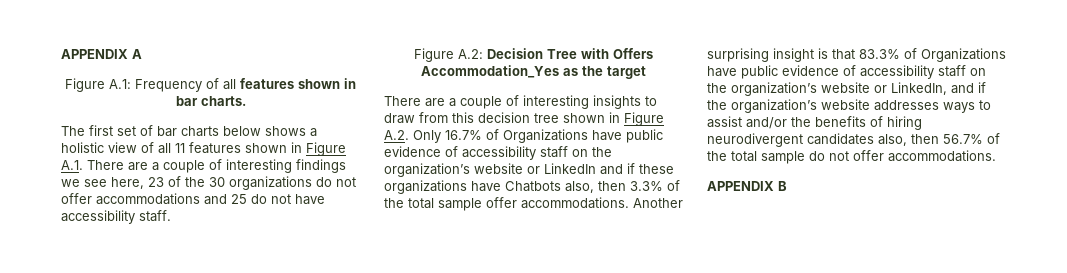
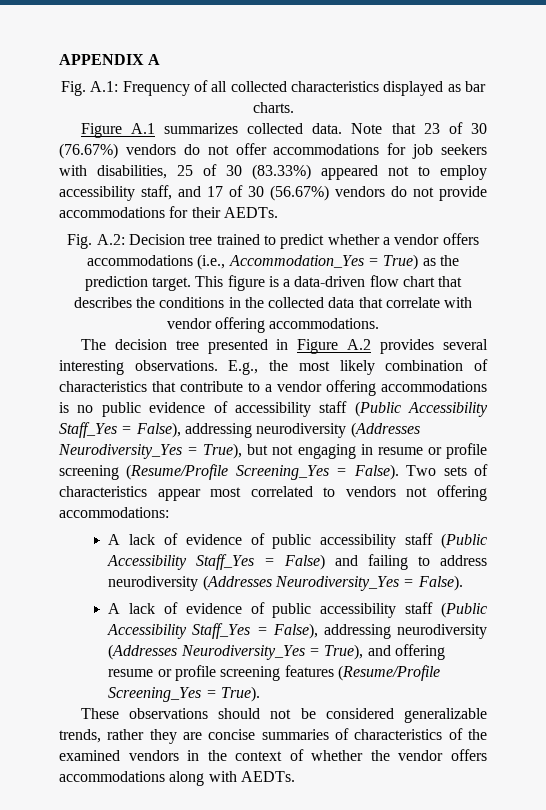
- Figure A.1: Frequency of all features shown in bar charts.
- The first set of bar charts below shows a holistic view of all 11 features shown in Figure A.1. There are a couple of interesting findings we see here, 23 of the 30 organizations do not offer accommodations and 25 do not have accessibility staff.
- Figure A.2: Decision Tree with Offers Accommodation_Yes as the target
- There are a couple of interesting insights to draw from this decision tree shown in Figure A.2. Only 16.7% of Organizations have public evidence of accessibility staff on the organization’s website or LinkedIn and if these organizations have Chatbots also, then 3.3% of the total sample offer accommodations. Another surprising insight is that 83.3% of Organizations have public evidence of accessibility staff on the organization’s website or LinkedIn, and if the organization’s website addresses ways to assist and/or the benefits of hiring neurodivergent candidates also, then 56.7% of the total sample do not offer accommodations.
- APPENDIX B
+ Fig. A.1: Frequency of all collected characteristics displayed as bar charts.
+ Figure A.1 summarizes collected data. Note that 23 of 30 (76.67%) vendors do not offer accommodations for job seekers with disabilities, 25 of 30 (83.33%) appeared not to employ accessibility staff, and 17 of 30 (56.67%) vendors do not provide accommodations for their AEDTs.
+ Fig. A.2: Decision tree trained to predict whether a vendor offers accommodations (i.e., Accommodation_Yes = True) as the prediction target. This figure is a data-driven flow chart that describes the conditions in the collected data that correlate with vendor offering accommodations.
+ The decision tree presented in Figure A.2 provides several interesting observations. E.g., the most likely combination of characteristics that contribute to a vendor offering accommodations is no public evidence of accessibility staff (Public Accessibility Staff_Yes = False), addressing neurodiversity (Addresses Neurodiversity_Yes = True), but not engaging in resume or profile screening (Resume/Profile Screening_Yes = False). Two sets of characteristics appear most correlated to vendors not offering accommodations:
+ A lack of evidence of public accessibility staff (Public Accessibility Staff_Yes = False) and failing to address neurodiversity (Addresses Neurodiversity_Yes = False).
+ A lack of evidence of public accessibility staff (Public Accessibility Staff_Yes = False), addressing neurodiversity (Addresses Neurodiversity_Yes = True), and offering resume or profile screening features (Resume/Profile Screening_Yes = True).
+ These observations should not be considered generalizable trends, rather they are concise summaries of characteristics of the examined vendors in the context of whether the vendor offers accommodations along with AEDTs.

